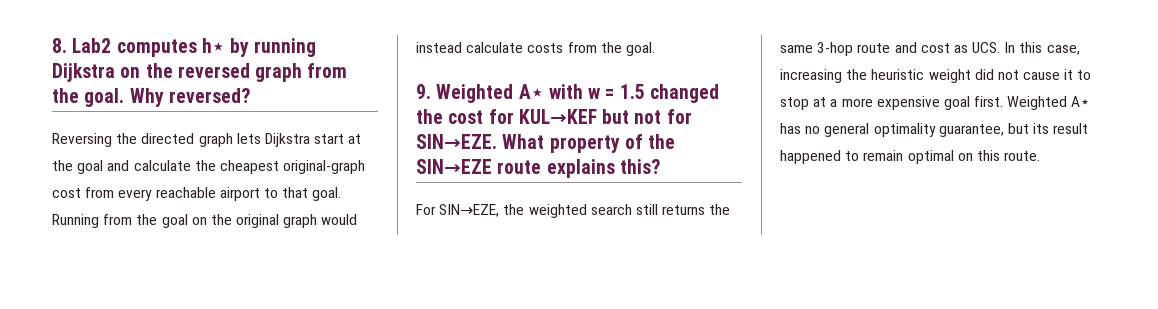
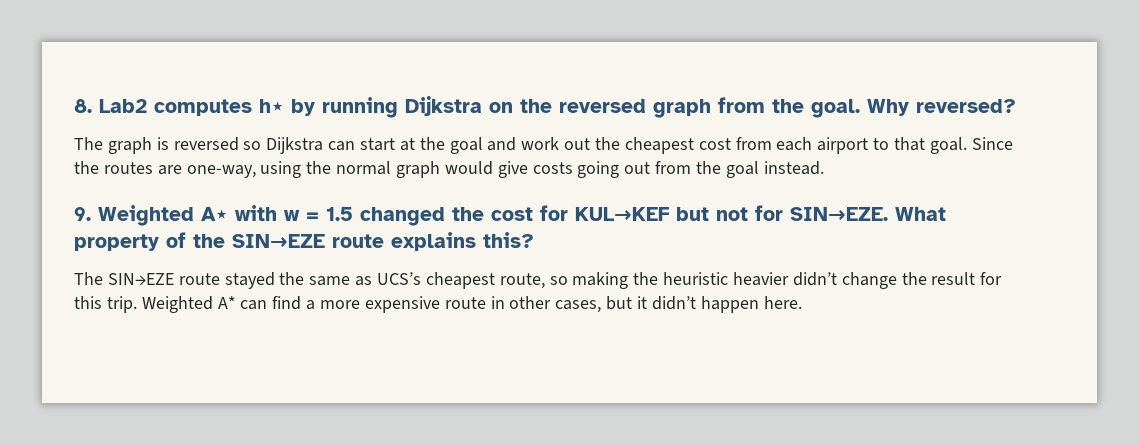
- Reversing the directed graph lets Dijkstra start at the goal and calculate the cheapest original-graph cost from every reachable airport to that goal.
+ The graph is reversed so Dijkstra can start at the goal and work out the cheapest cost from each airport to that goal.
- Running from the goal on the original graph would instead calculate costs from the goal.
+ Since the routes are one-way, using the normal graph would give costs going out from the goal instead.
- For SIN→EZE, the weighted search still returns the same 3-hop route and cost as UCS. In this case, increasing the heuristic weight did not cause it to stop at a more expensive goal first. Weighted A⋆ has no general optimality guarantee, but its result happened to remain optimal on this route.
+ The SIN→EZE route stayed the same as UCS’s cheapest route, so making the heuristic heavier didn’t change the result for this trip. Weighted A* can find a more expensive route in other cases, but it didn’t happen here.

